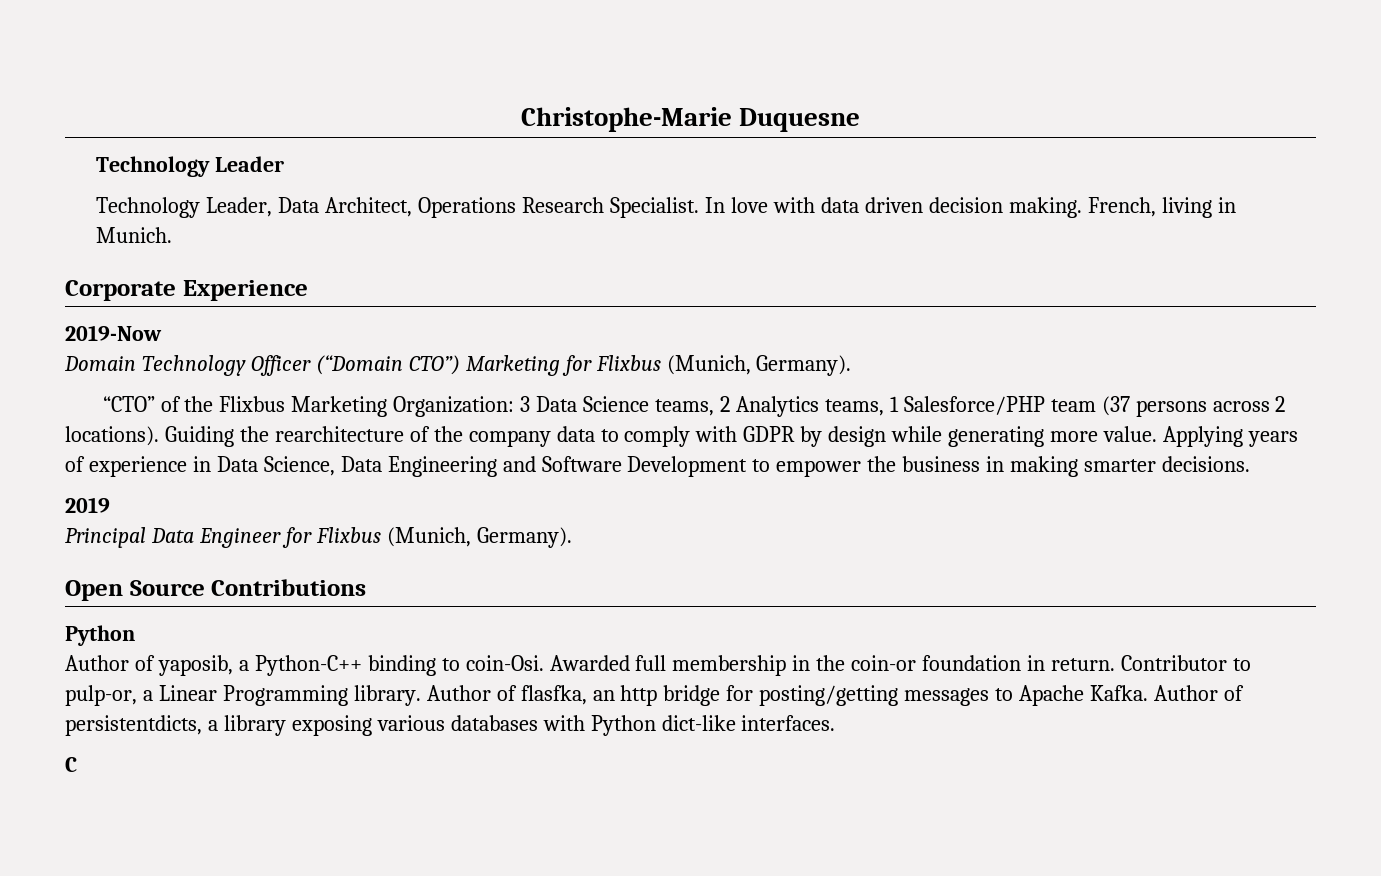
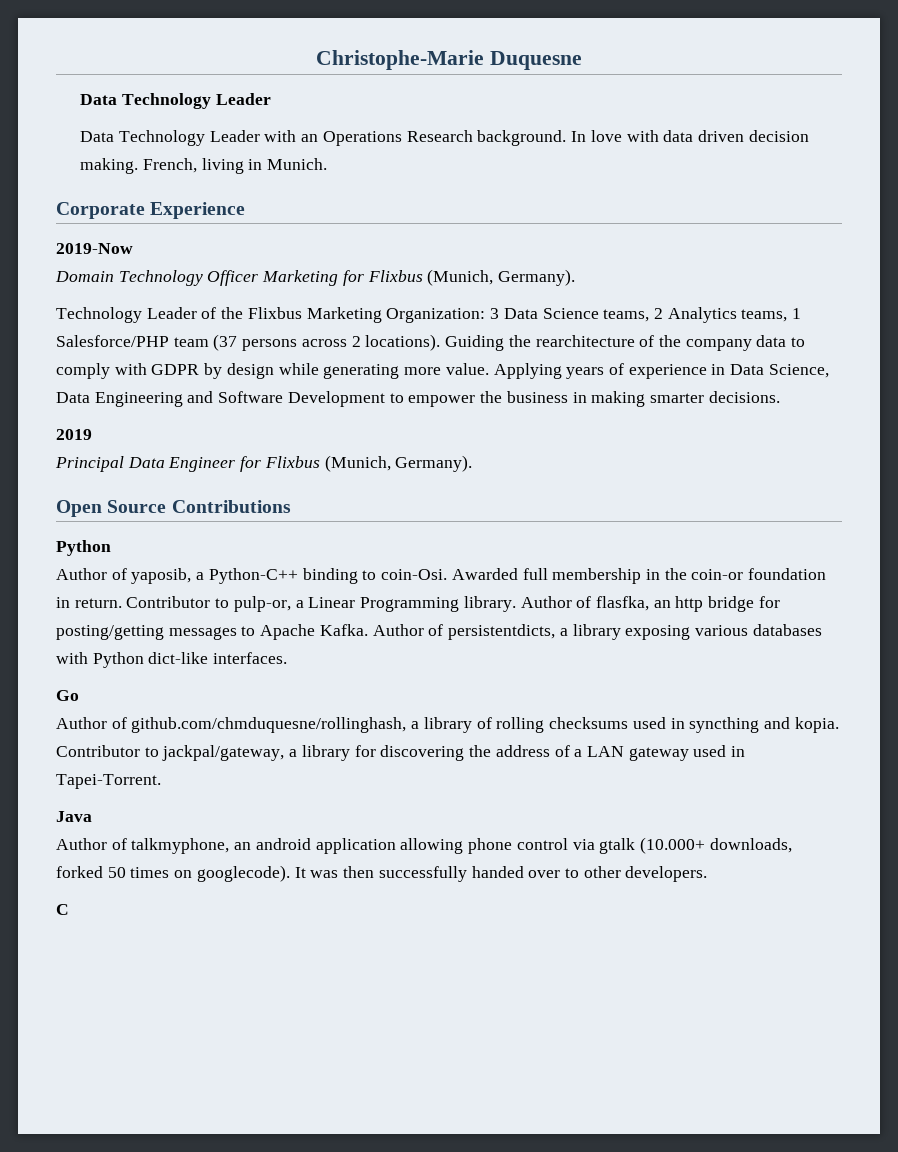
  Christophe-Marie Duquesne
- Technology Leader
+ Data Technology Leader
- Technology Leader, Data Architect, Operations Research Specialist.
+ Data Technology Leader with an Operations Research background.
- Domain Technology Officer (“Domain CTO”) Marketing for Flixbus (Munich, Germany).
+ Domain Technology Officer Marketing for Flixbus (Munich, Germany).
- “CTO” of the Flixbus Marketing Organization: 3 Data Science teams, 2 Analytics teams, 1 Salesforce/PHP team (37 persons across 2 locations).
+ Technology Leader of the Flixbus Marketing Organization: 3 Data Science teams, 2 Analytics teams, 1 Salesforce/PHP team (37 persons across 2 locations).
+ Go
+ Author of github.com/chmduquesne/rollinghash, a library of rolling checksums used in syncthing and kopia. Contributor to jackpal/gateway, a library for discovering the address of a LAN gateway used in Tapei-Torrent.
+ Java
+ Author of talkmyphone, an android application allowing phone control via gtalk (10.000+ downloads, forked 50 times on googlecode). It was then successfully handed over to other developers.

